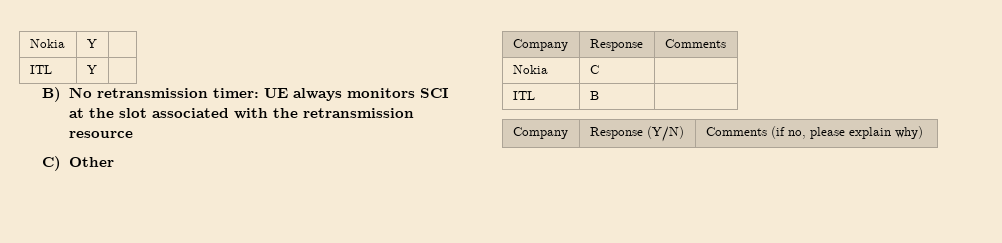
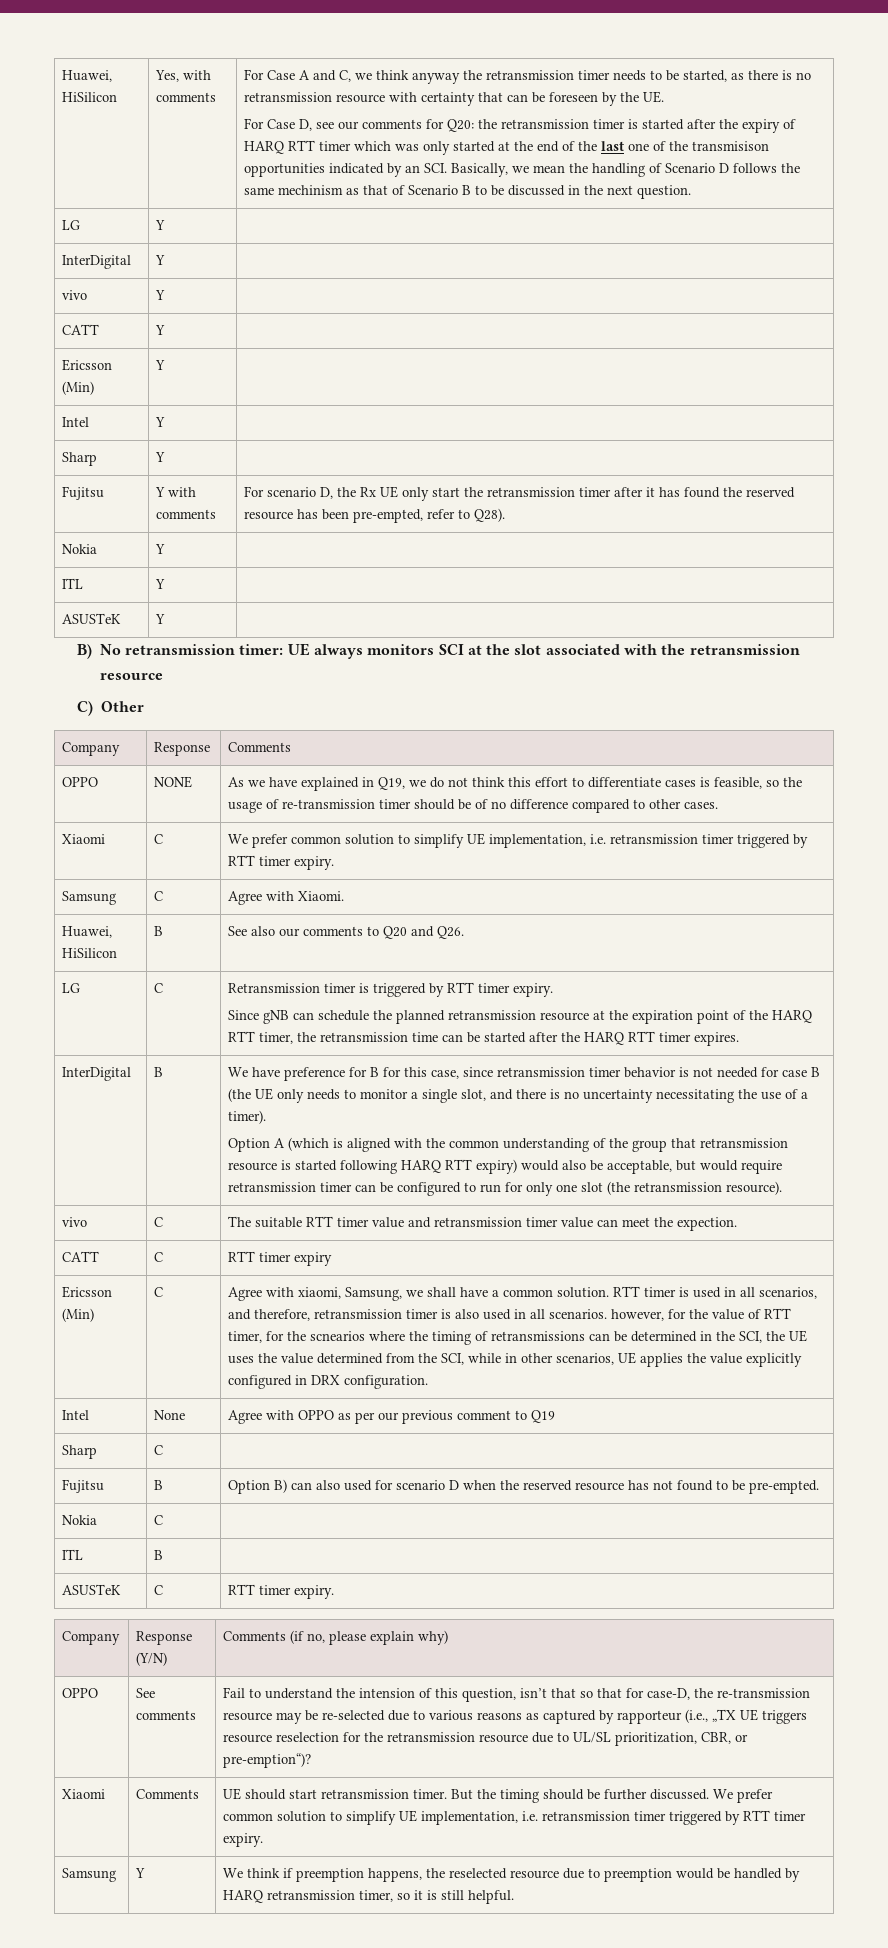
+ Huawei, HiSilicon | Yes, with comments | For Case A and C, we think anyway the retransmission timer needs to be started, as there is no retransmission resource with certainty that can be foreseen by the UE.
+ For Case D, see our comments for Q20: the retransmission timer is started after the expiry of HARQ RTT timer which was only started at the end of the last one of the transmisison opportunities indicated by an SCI. Basically, we mean the handling of Scenario D follows the same mechinism as that of Scenario B to be discussed in the next question.
+ LG | Y |
+ InterDigital | Y |
+ vivo | Y |
+ CATT | Y |
+ Ericsson (Min) | Y |
+ Intel | Y |
+ Sharp | Y |
+ Fujitsu | Y with comments | For scenario D, the Rx UE only start the retransmission timer after it has found the reserved resource has been pre-empted, refer to Q28).
+ ASUSTeK | Y |
+ OPPO | NONE | As we have explained in Q19, we do not think this effort to differentiate cases is feasible, so the usage of re-transmission timer should be of no difference compared to other cases.
+ Xiaomi | C | We prefer common solution to simplify UE implementation, i.e. retransmission timer triggered by RTT timer expiry.
+ Samsung | C | Agree with Xiaomi.
+ Huawei, HiSilicon | B | See also our comments to Q20 and Q26.
+ LG | C | Retransmission timer is triggered by RTT timer expiry.
+ Since gNB can schedule the planned retransmission resource at the expiration point of the HARQ RTT timer, the retransmission time can be started after the HARQ RTT timer expires.
+ InterDigital | B | We have preference for B for this case, since retransmission timer behavior is not needed for case B (the UE only needs to monitor a single slot, and there is no uncertainty necessitating the use of a timer).
+ Option A (which is aligned with the common understanding of the group that retransmission resource is started following HARQ RTT expiry) would also be acceptable, but would require retransmission timer can be configured to run for only one slot (the retransmission resource).
+ vivo | C | The suitable RTT timer value and retransmission timer value can meet the expection.
+ CATT | C | RTT timer expiry
+ Ericsson (Min) | C | Agree with xiaomi, Samsung, we shall have a common solution. RTT timer is used in all scenarios, and therefore, retransmission timer is also used in all scenarios. however, for the value of RTT timer, for the scnearios where the timing of retransmissions can be determined in the SCI, the UE uses the value determined from the SCI, while in other scenarios, UE applies the value explicitly configured in DRX configuration.
+ Intel | None | Agree with OPPO as per our previous comment to Q19
+ Sharp | C |
+ Fujitsu | B | Option B) can also used for scenario D when the reserved resource has not found to be pre-empted.
+ ASUSTeK | C | RTT timer expiry.
+ OPPO | See comments | Fail to understand the intension of this question, isn’t that so that for case-D, the re-transmission resource may be re-selected due to various reasons as captured by rapporteur (i.e., „TX UE triggers resource reselection for the retransmission resource due to UL/SL prioritization, CBR, or pre-emption“)?
+ Xiaomi | Comments | UE should start retransmission timer. But the timing should be further discussed. We prefer common solution to simplify UE implementation, i.e. retransmission timer triggered by RTT timer expiry.
+ Samsung | Y | We think if preemption happens, the reselected resource due to preemption would be handled by HARQ retransmission timer, so it is still helpful.

